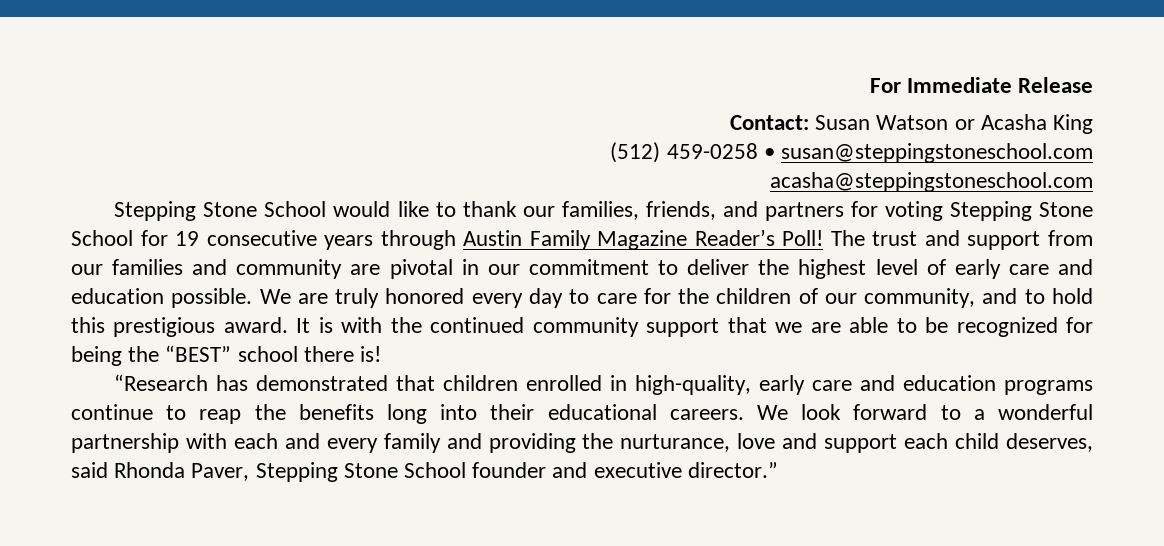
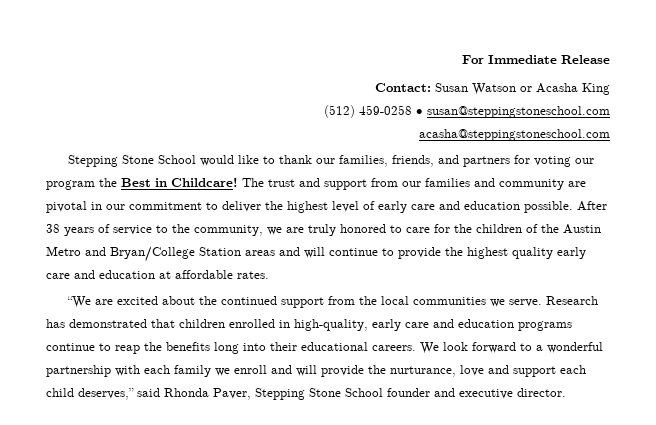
- Stepping Stone School would like to thank our families, friends, and partners for voting Stepping Stone School for 19 consecutive years through Austin Family Magazine Reader’s Poll!
+ Stepping Stone School would like to thank our families, friends, and partners for voting our program the Best in Childcare!
- We are truly honored every day to care for the children of our community, and to hold this prestigious award. It is with the continued community support that we are able to be recognized for being the “BEST” school there is!
- “Research has demonstrated that children enrolled in high-quality, early care and education programs continue to reap the benefits long into their educational careers.
+ After 38 years of service to the community, we are truly honored to care for the children of the Austin Metro and Bryan/College Station areas and will continue to provide the highest quality early care and education at affordable rates.
+ “We are excited about the continued support from the local communities we serve. Research has demonstrated that children enrolled in high-quality, early care and education programs continue to reap the benefits long into their educational careers.
- We look forward to a wonderful partnership with each and every family and providing the nurturance, love and support each child deserves, said Rhonda Paver, Stepping Stone School founder and executive director.”
+ We look forward to a wonderful partnership with each family we enroll and will provide the nurturance, love and support each child deserves,” said Rhonda Paver, Stepping Stone School founder and executive director.

